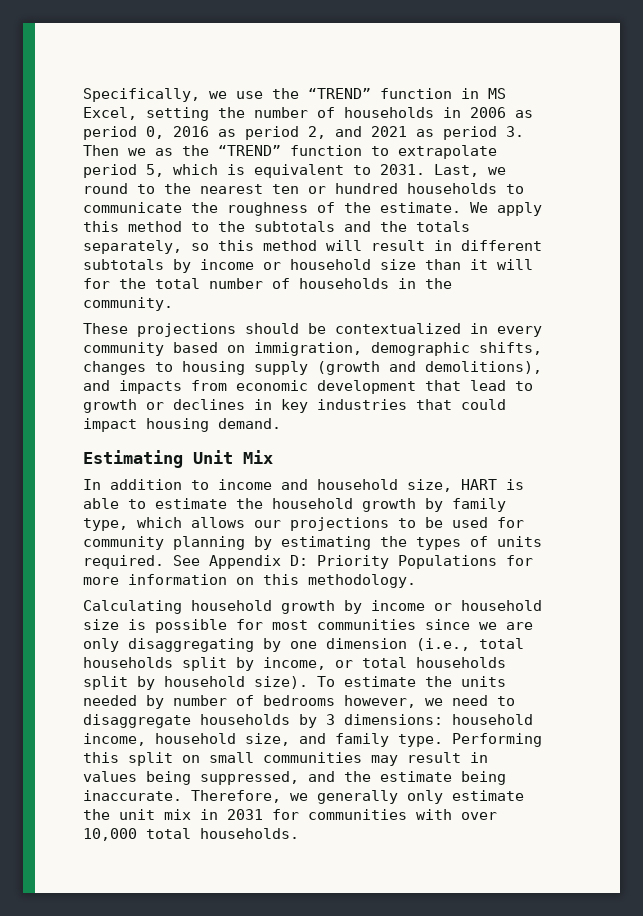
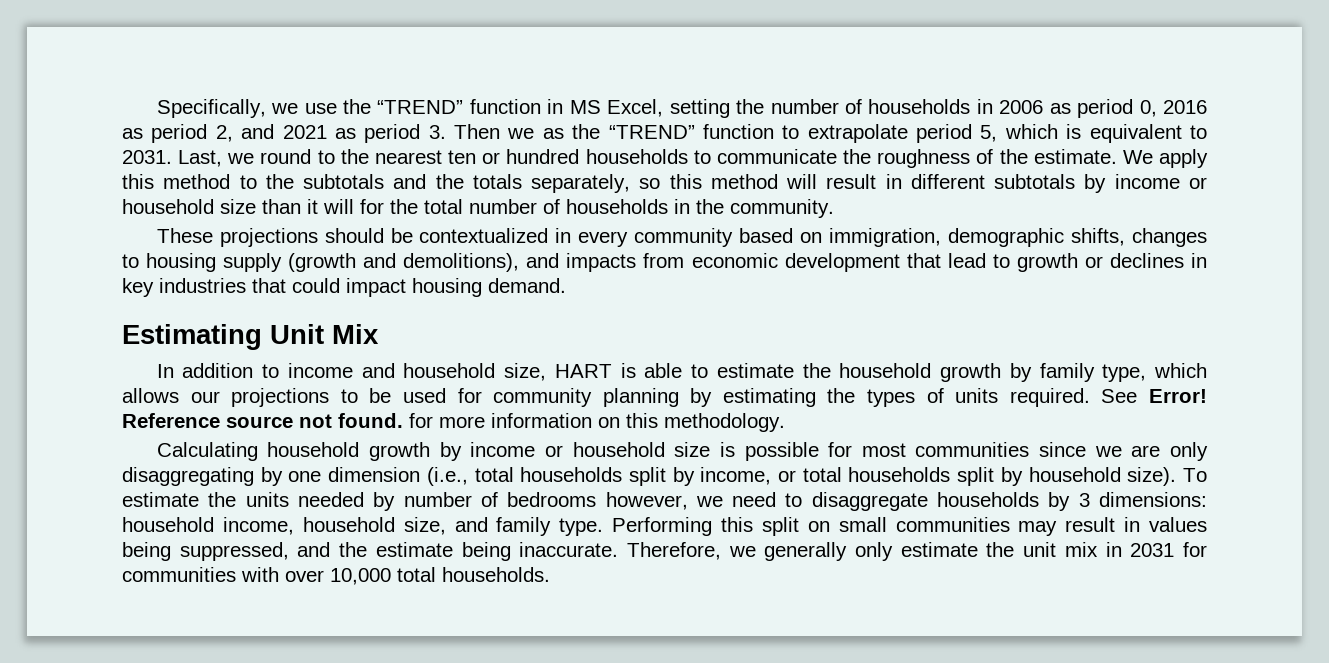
- See Appendix D: Priority Populations for more information on this methodology.
+ See Error! Reference source not found. for more information on this methodology.

